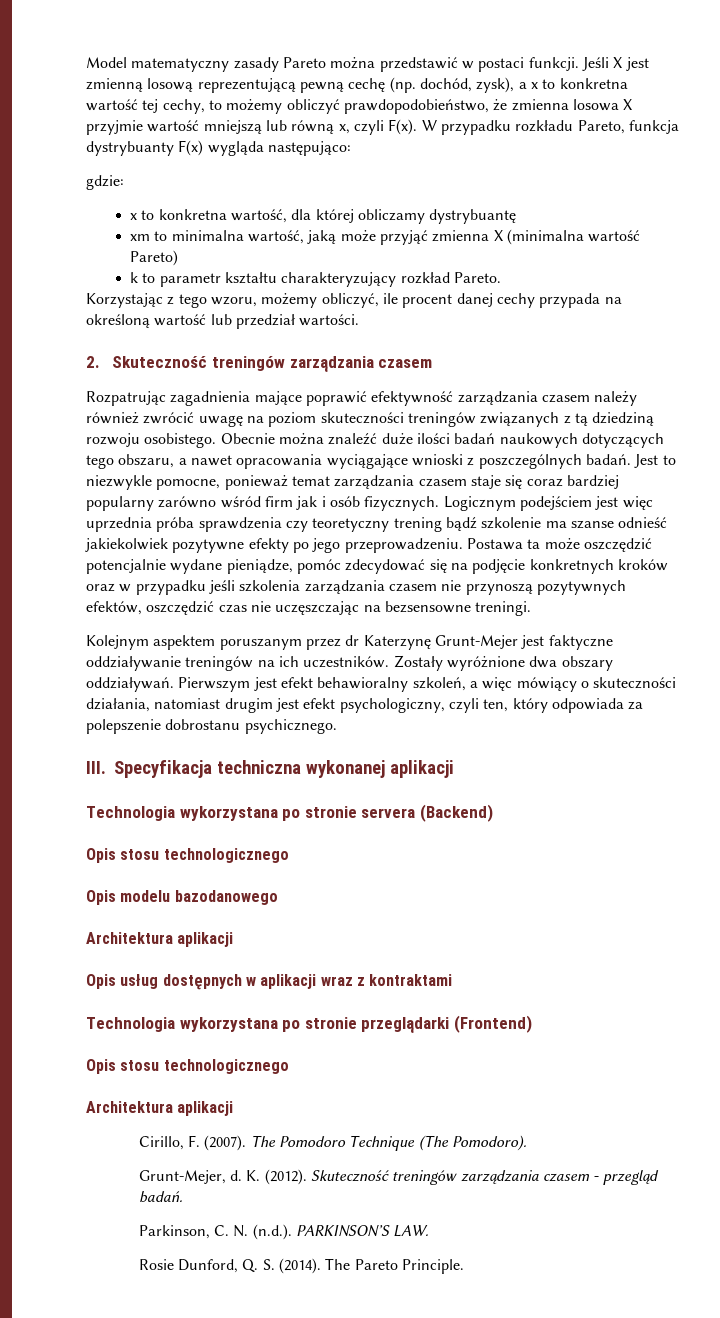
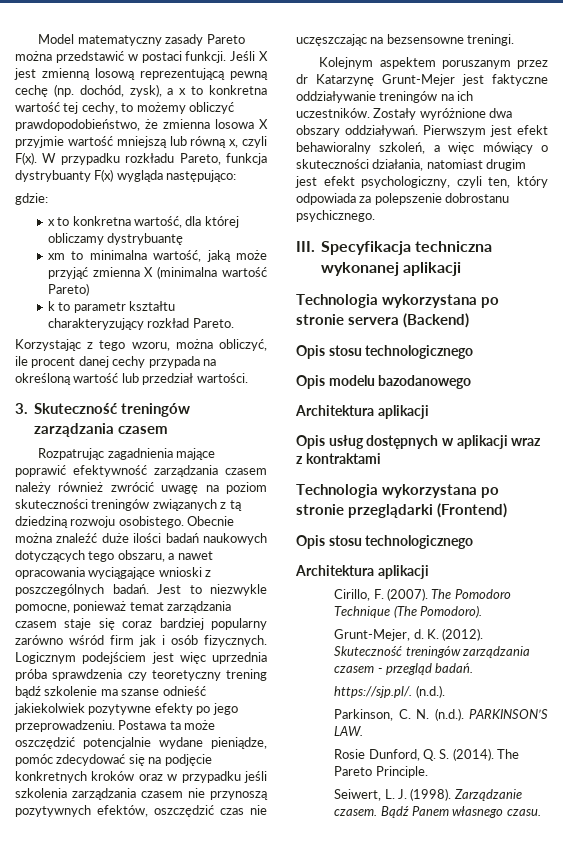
- Korzystając z tego wzoru, możemy obliczyć, ile procent danej cechy przypada na określoną wartość lub przedział wartości.
+ Korzystając z tego wzoru, można obliczyć, ile procent danej cechy przypada na określoną wartość lub przedział wartości.
- 2. Skuteczność treningów zarządzania czasem
+ 3. Skuteczność treningów zarządzania czasem
- Kolejnym aspektem poruszanym przez dr Katerzynę Grunt-Mejer jest faktyczne oddziaływanie treningów na ich uczestników.
+ Kolejnym aspektem poruszanym przez dr Katarzynę Grunt-Mejer jest faktyczne oddziaływanie treningów na ich uczestników.
+ https://sjp.pl/. (n.d.).
+ Seiwert, L. J. (1998). Zarządzanie czasem. Bądź Panem własnego czasu.

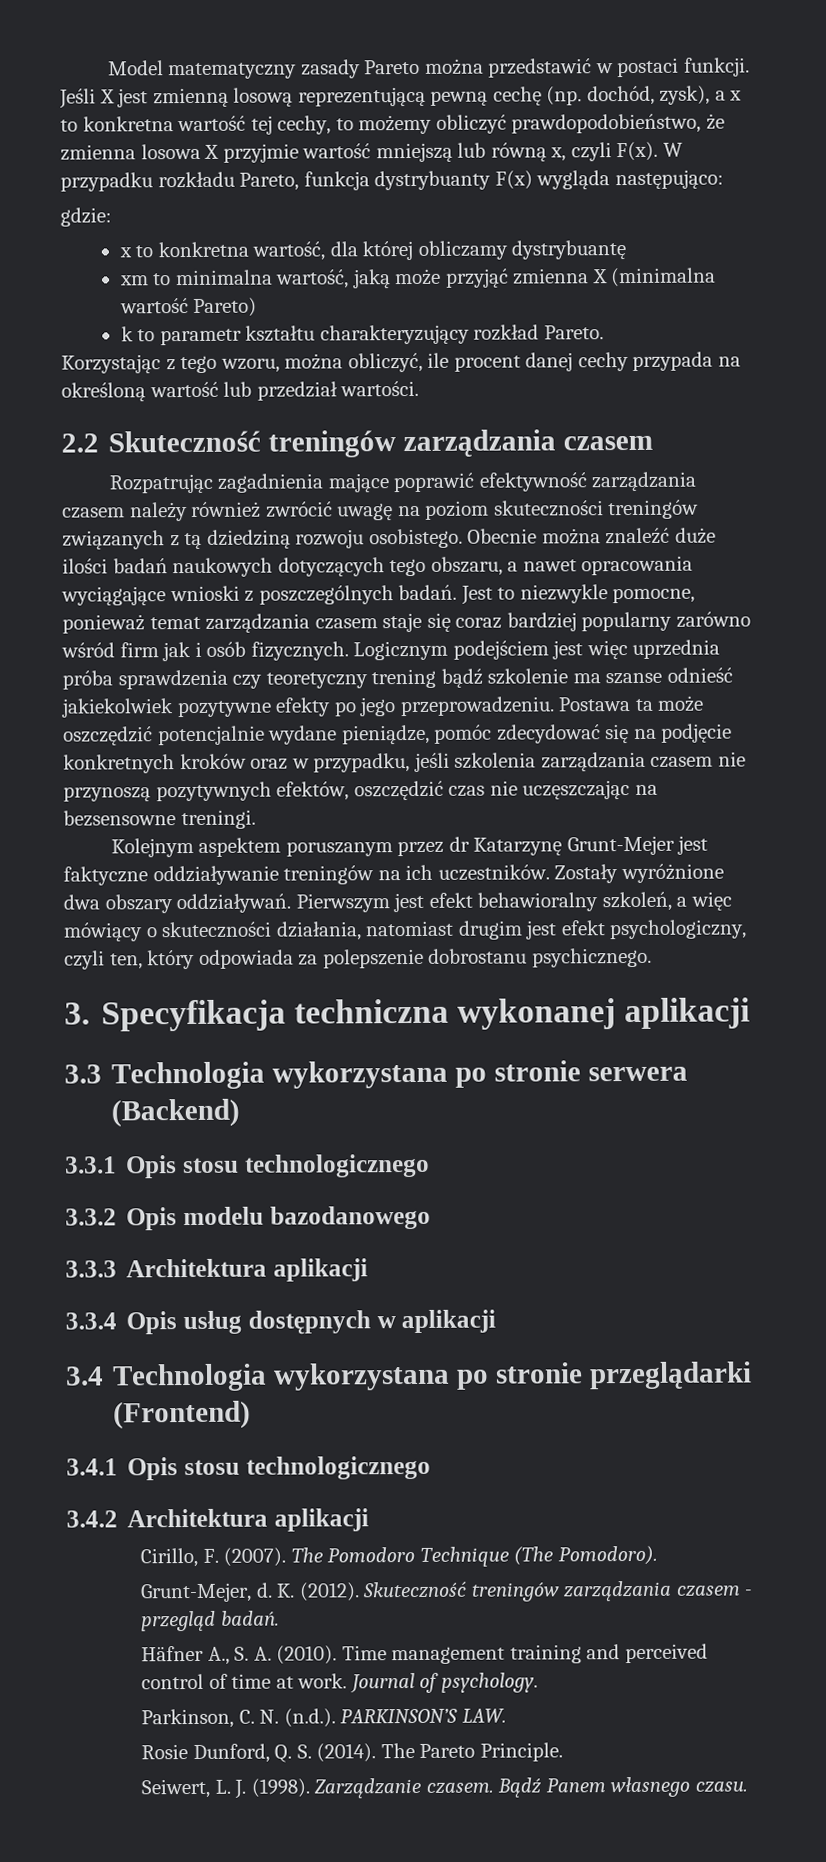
- 3. Skuteczność treningów zarządzania czasem
+ 2.2 Skuteczność treningów zarządzania czasem
- Postawa ta może oszczędzić potencjalnie wydane pieniądze, pomóc zdecydować się na podjęcie konkretnych kroków oraz w przypadku jeśli szkolenia zarządzania czasem nie przynoszą pozytywnych efektów, oszczędzić czas nie uczęszczając na bezsensowne treningi.
+ Postawa ta może oszczędzić potencjalnie wydane pieniądze, pomóc zdecydować się na podjęcie konkretnych kroków oraz w przypadku, jeśli szkolenia zarządzania czasem nie przynoszą pozytywnych efektów, oszczędzić czas nie uczęszczając na bezsensowne treningi.
- III. Specyfikacja techniczna wykonanej aplikacji
+ 3. Specyfikacja techniczna wykonanej aplikacji
- Technologia wykorzystana po stronie servera (Backend)
- Opis stosu technologicznego
- Opis modelu bazodanowego
- Architektura aplikacji
- Opis usług dostępnych w aplikacji wraz z kontraktami
- Technologia wykorzystana po stronie przeglądarki (Frontend)
- Opis stosu technologicznego
- Architektura aplikacji
+ 3.3 Technologia wykorzystana po stronie serwera (Backend)
+ 3.3.1 Opis stosu technologicznego
+ 3.3.2 Opis modelu bazodanowego
+ 3.3.3 Architektura aplikacji
+ 3.3.4 Opis usług dostępnych w aplikacji
+ 3.4 Technologia wykorzystana po stronie przeglądarki (Frontend)
+ 3.4.1 Opis stosu technologicznego
+ 3.4.2 Architektura aplikacji
- https://sjp.pl/. (n.d.).
+ Häfner A., S. A. (2010). Time management training and perceived control of time at work. Journal of psychology.

